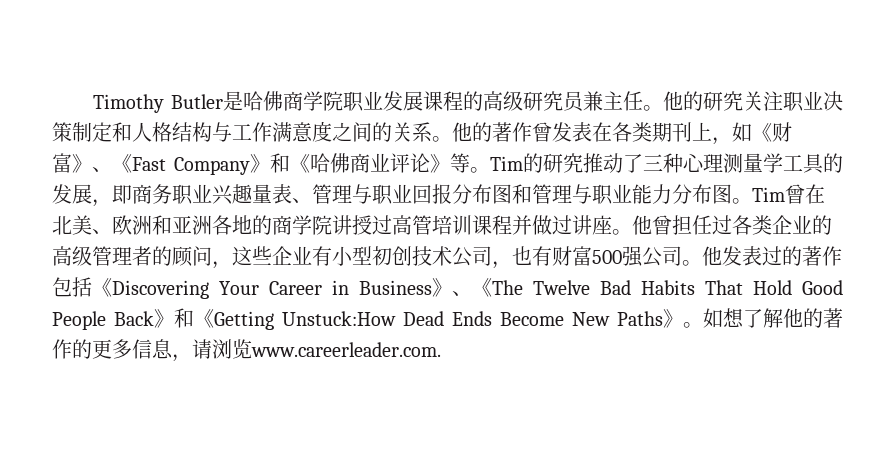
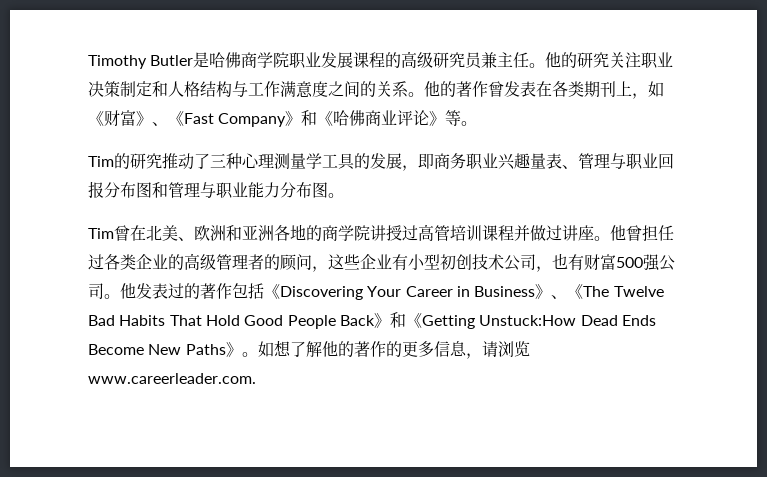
- 他的著作曾发表在各类期刊上，如《财富》、《Fast Company》和《哈佛商业评论》等。Tim的研究推动了三种心理测量学工具的发展，即商务职业兴趣量表、管理与职业回报分布图和管理与职业能力分布图。Tim曾在北美、欧洲和亚洲各地的商学院讲授过高管培训课程并做过讲座。
+ 他的著作曾发表在各类期刊上，如《财富》、《Fast Company》和《哈佛商业评论》等。
+ Tim的研究推动了三种心理测量学工具的发展，即商务职业兴趣量表、管理与职业回报分布图和管理与职业能力分布图。
+ Tim曾在北美、欧洲和亚洲各地的商学院讲授过高管培训课程并做过讲座。

